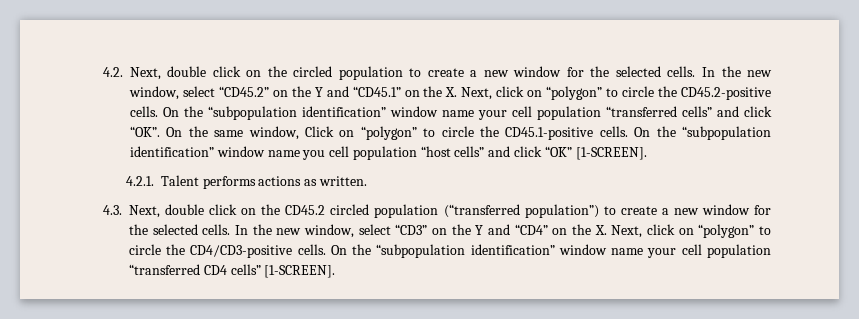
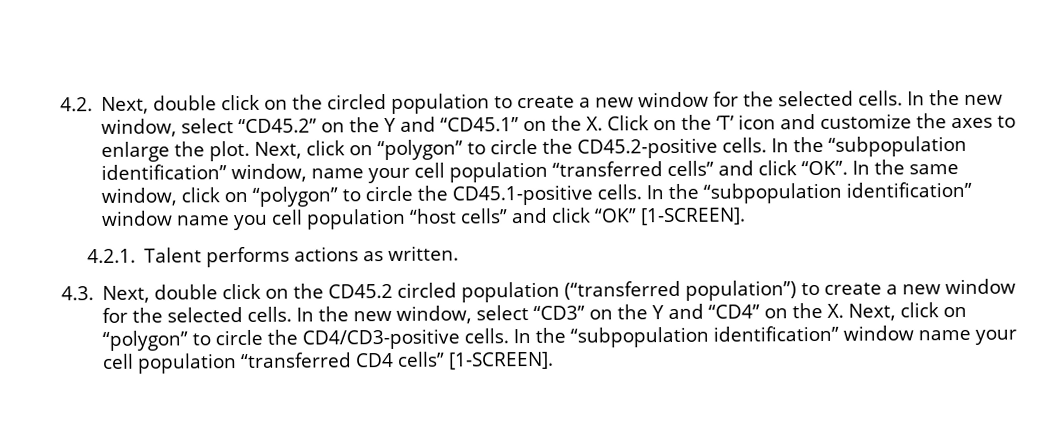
- In the new window, select “CD45.2” on the Y and “CD45.1” on the X. Next, click on “polygon” to circle the CD45.2-positive cells.
+ In the new window, select “CD45.2” on the Y and “CD45.1” on the X. Click on the ‘T’ icon and customize the axes to enlarge the plot. Next, click on “polygon” to circle the CD45.2-positive cells.
- On the “subpopulation identification” window name your cell population “transferred cells” and click “OK”. On the same window, Click on “polygon” to circle the CD45.1-positive cells.
+ In the “subpopulation identification” window, name your cell population “transferred cells” and click “OK”. In the same window, click on “polygon” to circle the CD45.1-positive cells.
- On the “subpopulation identification” window name you cell population “host cells” and click “OK” [1-SCREEN].
+ In the “subpopulation identification” window name you cell population “host cells” and click “OK” [1-SCREEN].
- On the “subpopulation identification” window name your cell population “transferred CD4 cells” [1-SCREEN].
+ In the “subpopulation identification” window name your cell population “transferred CD4 cells” [1-SCREEN].

